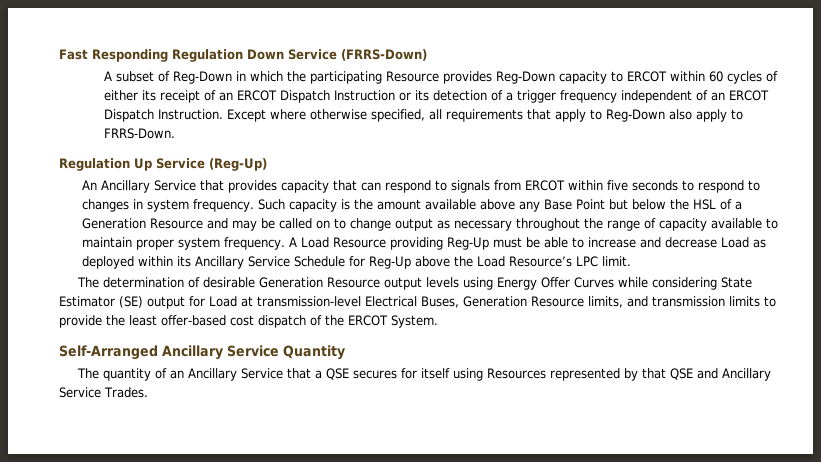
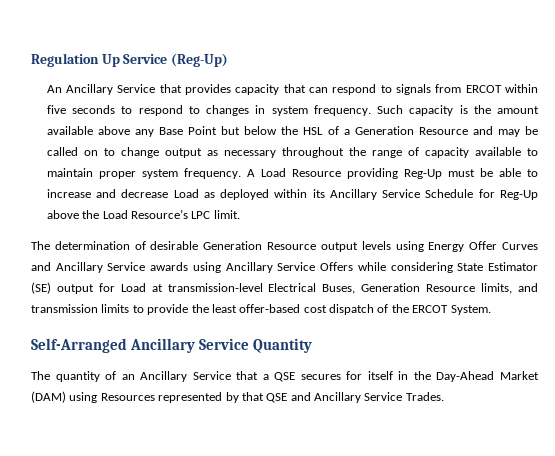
- Fast Responding Regulation Down Service (FRRS-Down)
- A subset of Reg-Down in which the participating Resource provides Reg-Down capacity to ERCOT within 60 cycles of either its receipt of an ERCOT Dispatch Instruction or its detection of a trigger frequency independent of an ERCOT Dispatch Instruction. Except where otherwise specified, all requirements that apply to Reg-Down also apply to FRRS-Down.
- The determination of desirable Generation Resource output levels using Energy Offer Curves while considering State Estimator (SE) output for Load at transmission-level Electrical Buses, Generation Resource limits, and transmission limits to provide the least offer-based cost dispatch of the ERCOT System.
+ The determination of desirable Generation Resource output levels using Energy Offer Curves and Ancillary Service awards using Ancillary Service Offers while considering State Estimator (SE) output for Load at transmission-level Electrical Buses, Generation Resource limits, and transmission limits to provide the least offer-based cost dispatch of the ERCOT System.
- The quantity of an Ancillary Service that a QSE secures for itself using Resources represented by that QSE and Ancillary Service Trades.
+ The quantity of an Ancillary Service that a QSE secures for itself in the Day-Ahead Market (DAM) using Resources represented by that QSE and Ancillary Service Trades.

